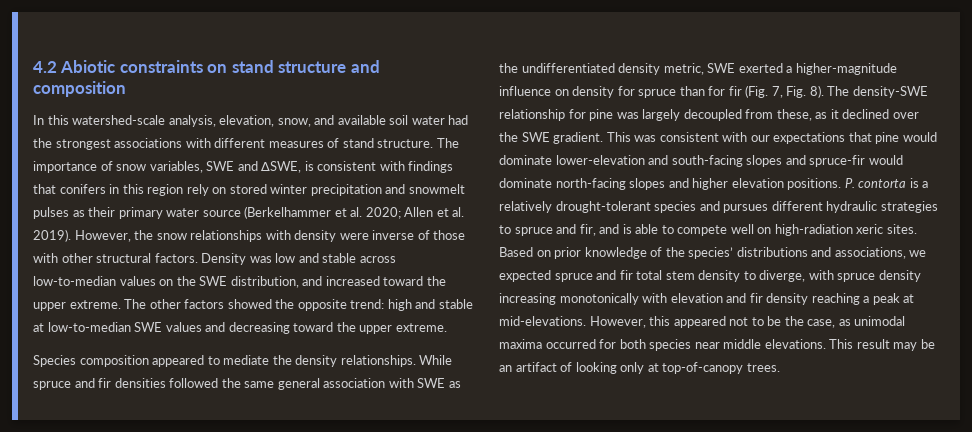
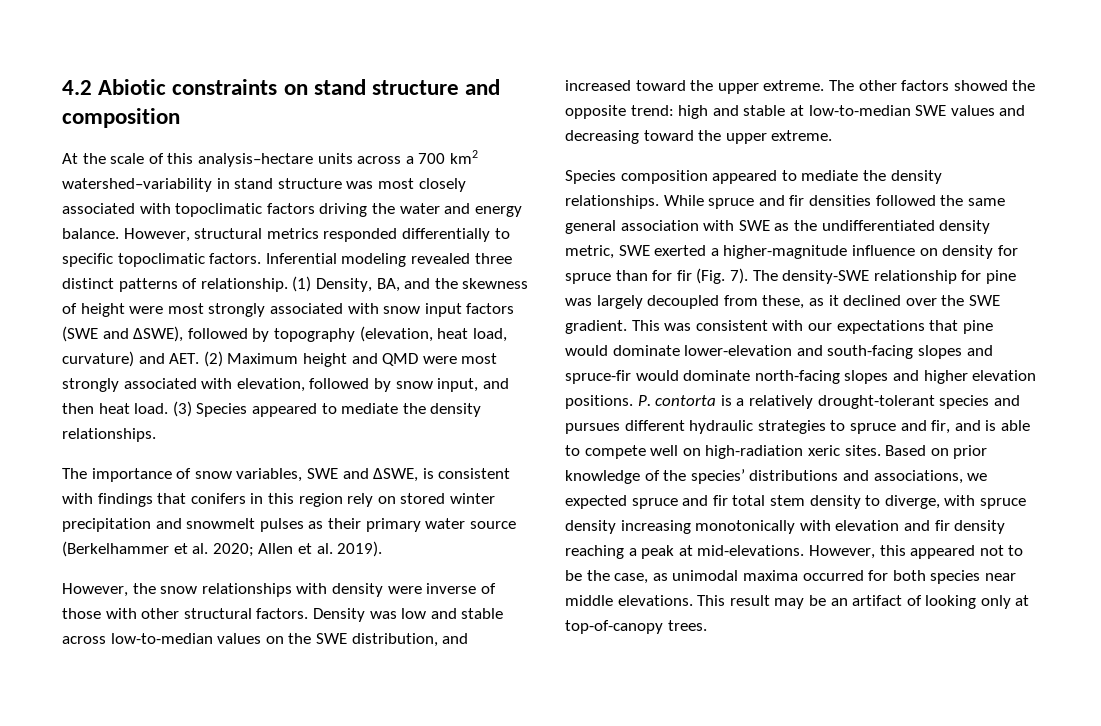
- In this watershed-scale analysis, elevation, snow, and available soil water had the strongest associations with different measures of stand structure. The importance of snow variables, SWE and ∆SWE, is consistent with findings that conifers in this region rely on stored winter precipitation and snowmelt pulses as their primary water source (Berkelhammer et al. 2020; Allen et al. 2019). However, the snow relationships with density were inverse of those with other structural factors.
+ At the scale of this analysis–hectare units across a 700 km2 watershed–variability in stand structure was most closely associated with topoclimatic factors driving the water and energy balance. However, structural metrics responded differentially to specific topoclimatic factors. Inferential modeling revealed three distinct patterns of relationship. (1) Density, BA, and the skewness of height were most strongly associated with snow input factors (SWE and ∆SWE), followed by topography (elevation, heat load, curvature) and AET. (2) Maximum height and QMD were most strongly associated with elevation, followed by snow input, and then heat load. (3) Species appeared to mediate the density relationships.
+ The importance of snow variables, SWE and ∆SWE, is consistent with findings that conifers in this region rely on stored winter precipitation and snowmelt pulses as their primary water source (Berkelhammer et al. 2020; Allen et al. 2019).
+ However, the snow relationships with density were inverse of those with other structural factors.
- While spruce and fir densities followed the same general association with SWE as the undifferentiated density metric, SWE exerted a higher-magnitude influence on density for spruce than for fir (Fig. 7, Fig. 8).
+ While spruce and fir densities followed the same general association with SWE as the undifferentiated density metric, SWE exerted a higher-magnitude influence on density for spruce than for fir (Fig. 7).

